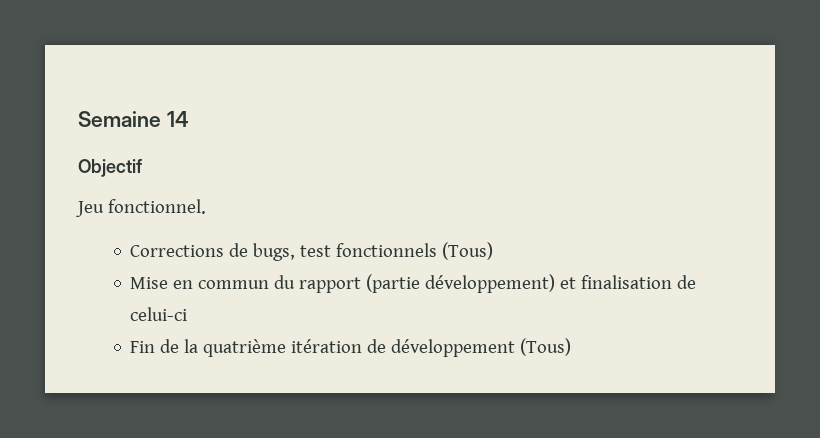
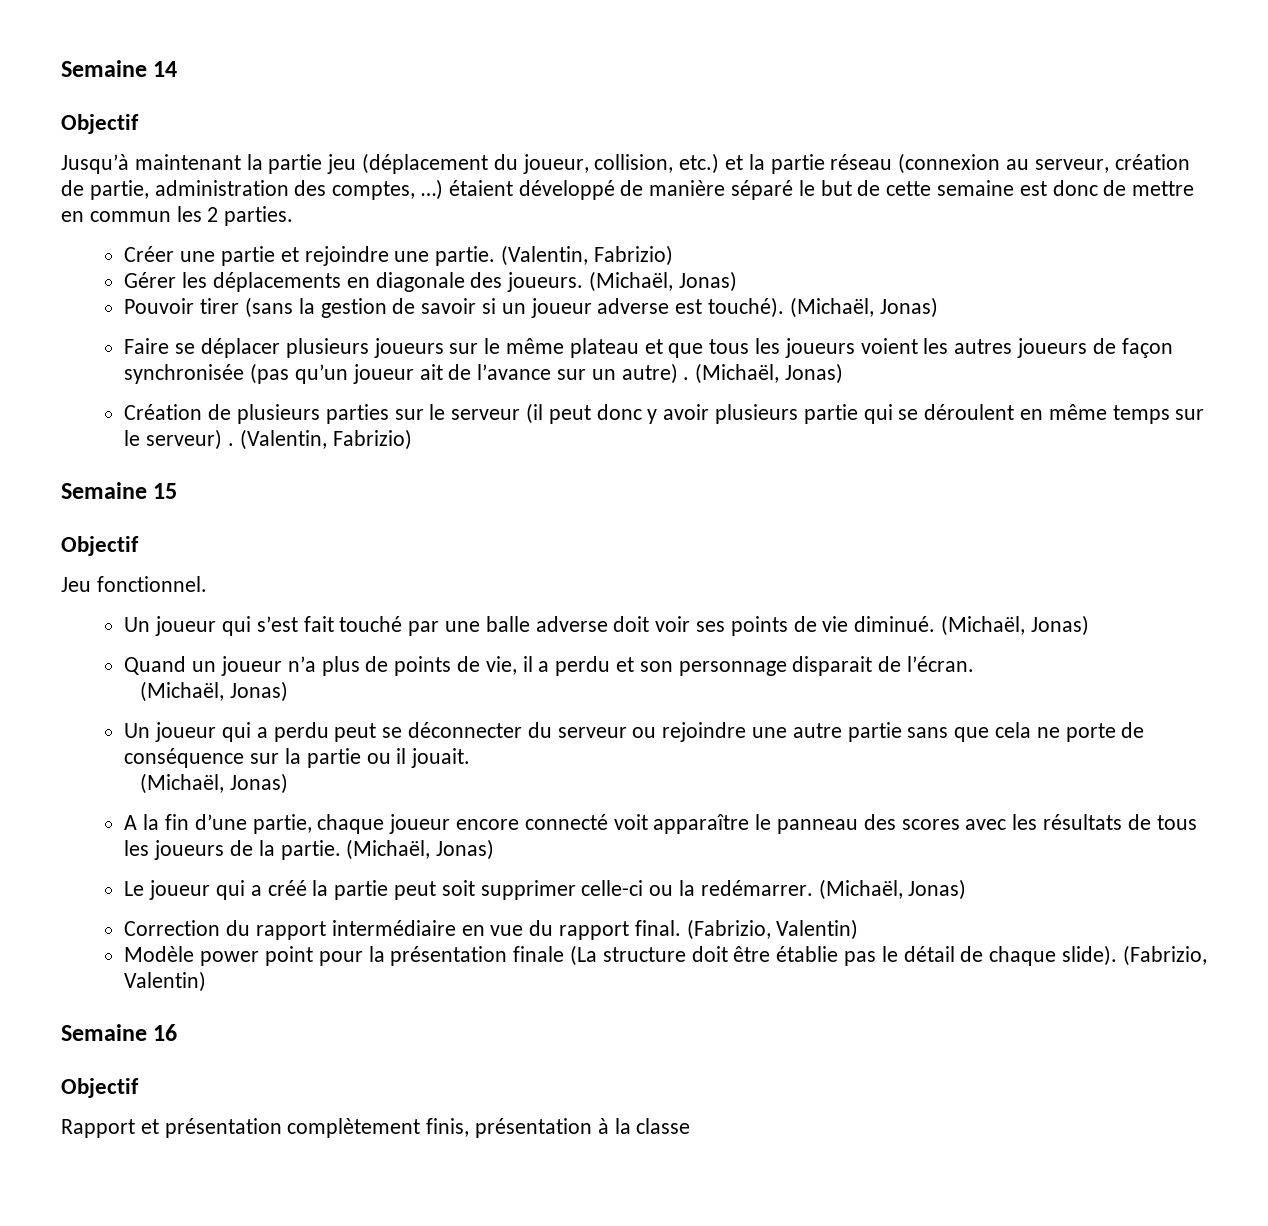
+ Jusqu’à maintenant la partie jeu (déplacement du joueur, collision, etc.) et la partie réseau (connexion au serveur, création de partie, administration des comptes, …) étaient développé de manière séparé le but de cette semaine est donc de mettre en commun les 2 parties.
+ Créer une partie et rejoindre une partie. (Valentin, Fabrizio)
+ Gérer les déplacements en diagonale des joueurs. (Michaël, Jonas)
+ Pouvoir tirer (sans la gestion de savoir si un joueur adverse est touché). (Michaël, Jonas)
+ Faire se déplacer plusieurs joueurs sur le même plateau et que tous les joueurs voient les autres joueurs de façon synchronisée (pas qu’un joueur ait de l’avance sur un autre) . (Michaël, Jonas)
+ Création de plusieurs parties sur le serveur (il peut donc y avoir plusieurs partie qui se déroulent en même temps sur le serveur) . (Valentin, Fabrizio)
+ Semaine 15
+ Objectif
  Jeu fonctionnel.
- Corrections de bugs, test fonctionnels (Tous)
- Mise en commun du rapport (partie développement) et finalisation de celui-ci
- Fin de la quatrième itération de développement (Tous)
+ Un joueur qui s’est fait touché par une balle adverse doit voir ses points de vie diminué. (Michaël, Jonas)
+ Quand un joueur n’a plus de points de vie, il a perdu et son personnage disparait de l’écran.
+ (Michaël, Jonas)
+ Un joueur qui a perdu peut se déconnecter du serveur ou rejoindre une autre partie sans que cela ne porte de conséquence sur la partie ou il jouait.
+ (Michaël, Jonas)
+ A la fin d’une partie, chaque joueur encore connecté voit apparaître le panneau des scores avec les résultats de tous les joueurs de la partie. (Michaël, Jonas)
+ Le joueur qui a créé la partie peut soit supprimer celle-ci ou la redémarrer. (Michaël, Jonas)
+ Correction du rapport intermédiaire en vue du rapport final. (Fabrizio, Valentin)
+ Modèle power point pour la présentation finale (La structure doit être établie pas le détail de chaque slide). (Fabrizio, Valentin)
+ Semaine 16
+ Objectif
+ Rapport et présentation complètement finis, présentation à la classe

